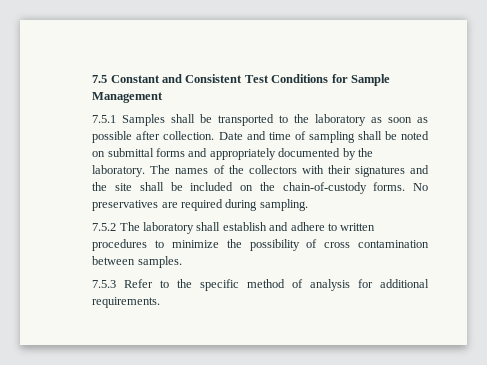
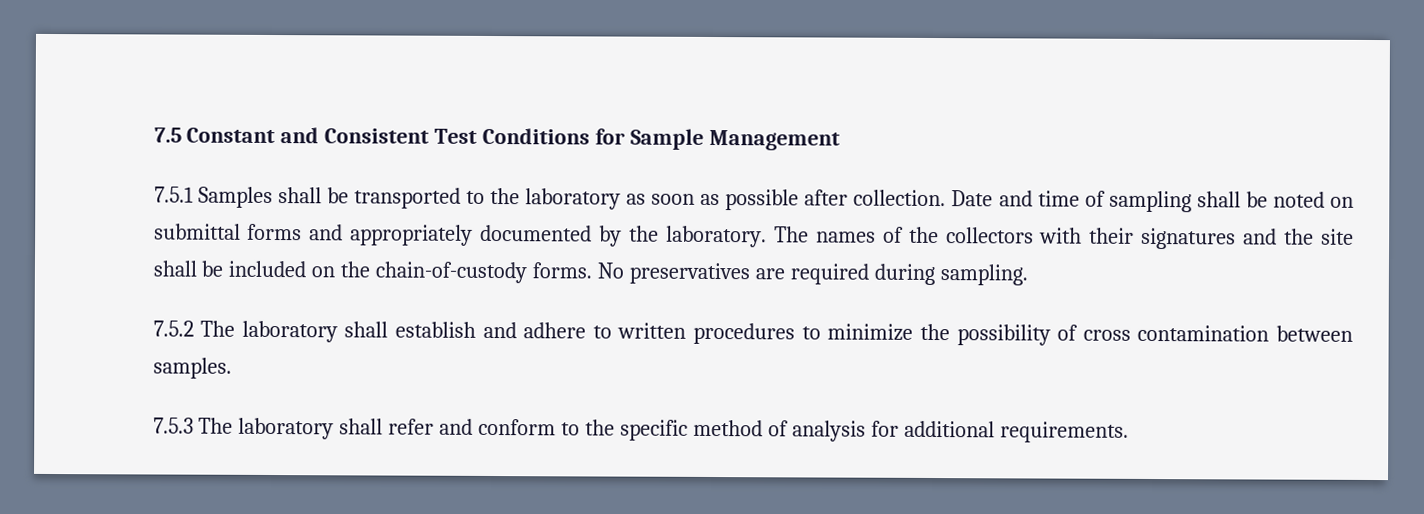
- 7.5.3 Refer to the specific method of analysis for additional requirements.
+ 7.5.3 The laboratory shall refer and conform to the specific method of analysis for additional requirements.

